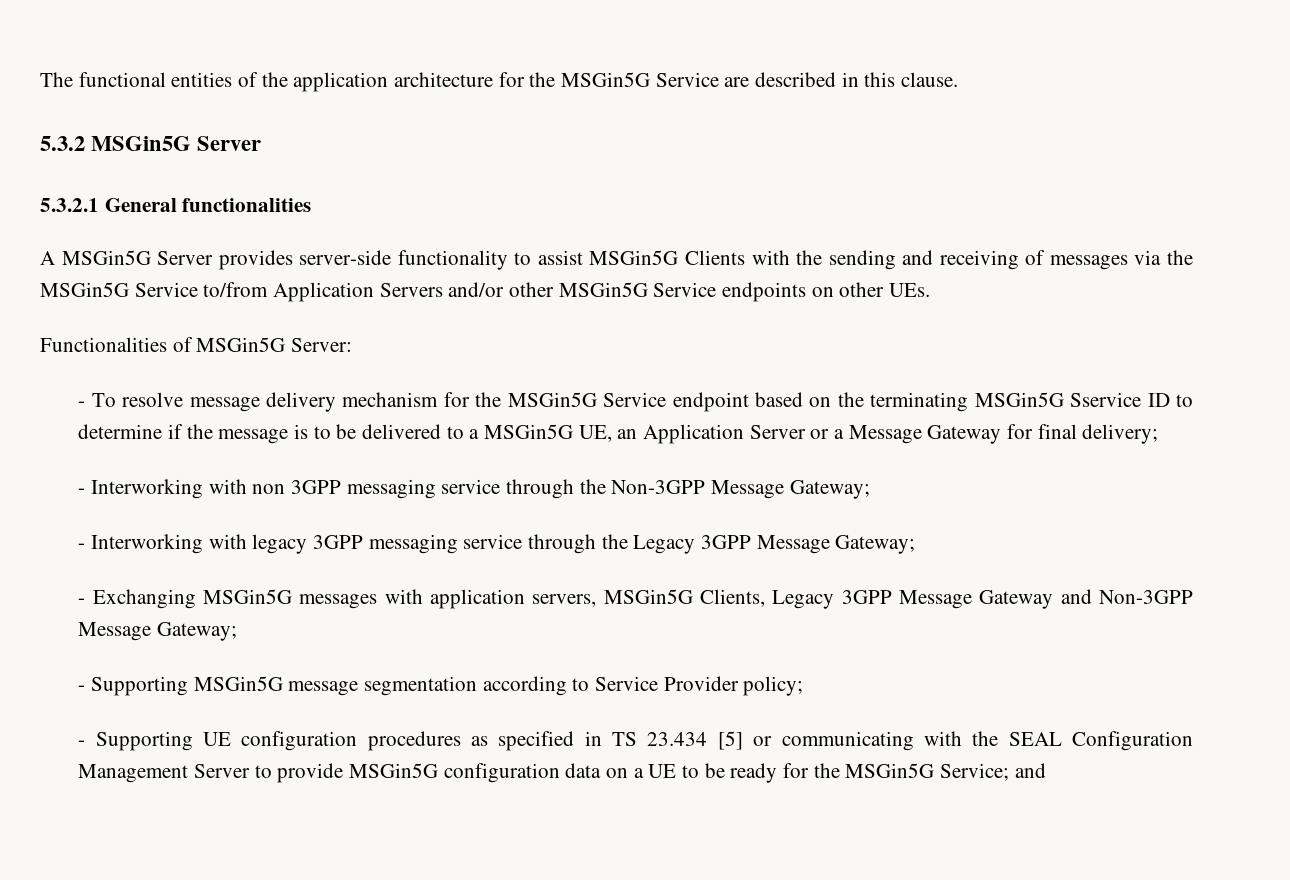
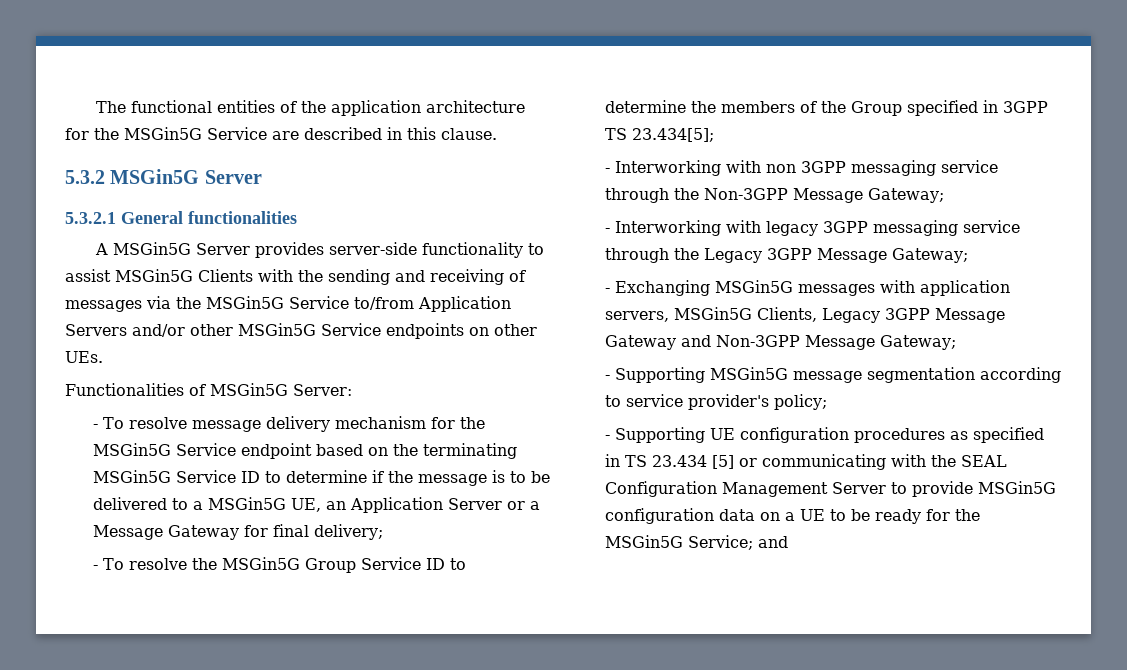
- - To resolve message delivery mechanism for the MSGin5G Service endpoint based on the terminating MSGin5G Sservice ID to determine if the message is to be delivered to a MSGin5G UE, an Application Server or a Message Gateway for final delivery;
+ - To resolve message delivery mechanism for the MSGin5G Service endpoint based on the terminating MSGin5G Service ID to determine if the message is to be delivered to a MSGin5G UE, an Application Server or a Message Gateway for final delivery;
+ - To resolve the MSGin5G Group Service ID to determine the members of the Group specified in 3GPP TS 23.434[5];
- - Supporting MSGin5G message segmentation according to Service Provider policy;
+ - Supporting MSGin5G message segmentation according to service provider's policy;

